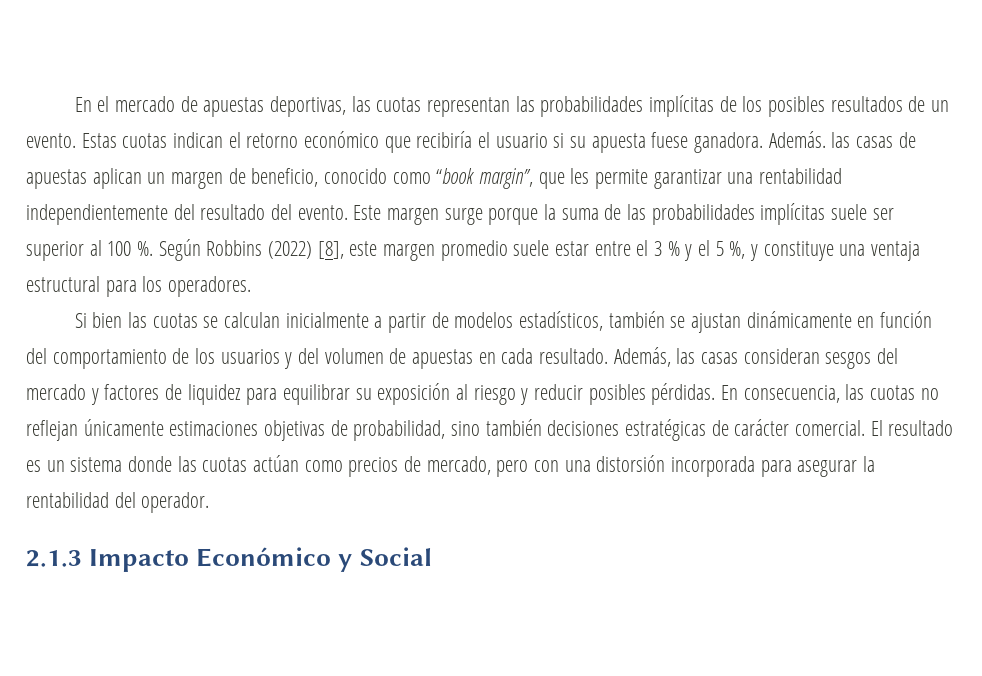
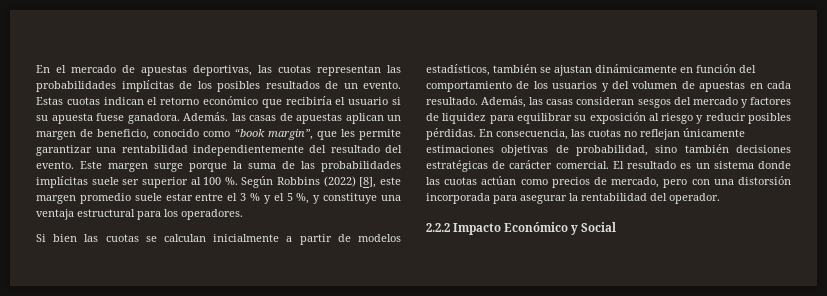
- 2.1.3 Impacto Económico y Social
+ 2.2.2 Impacto Económico y Social

